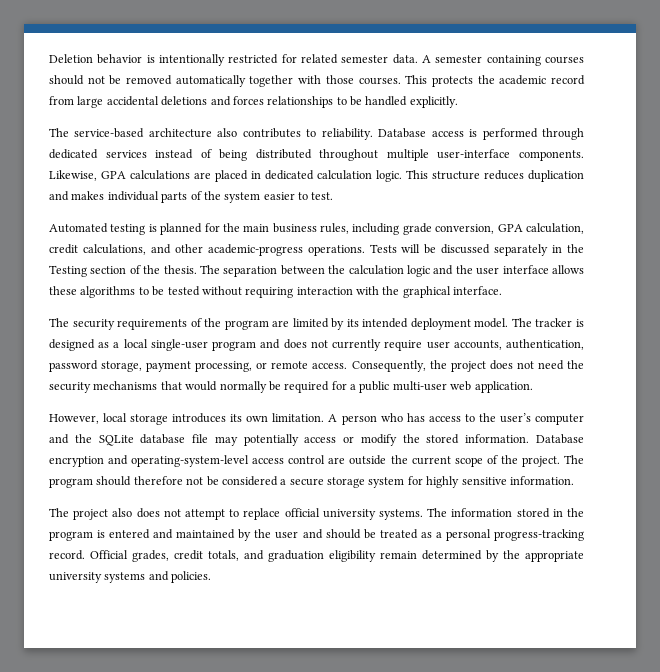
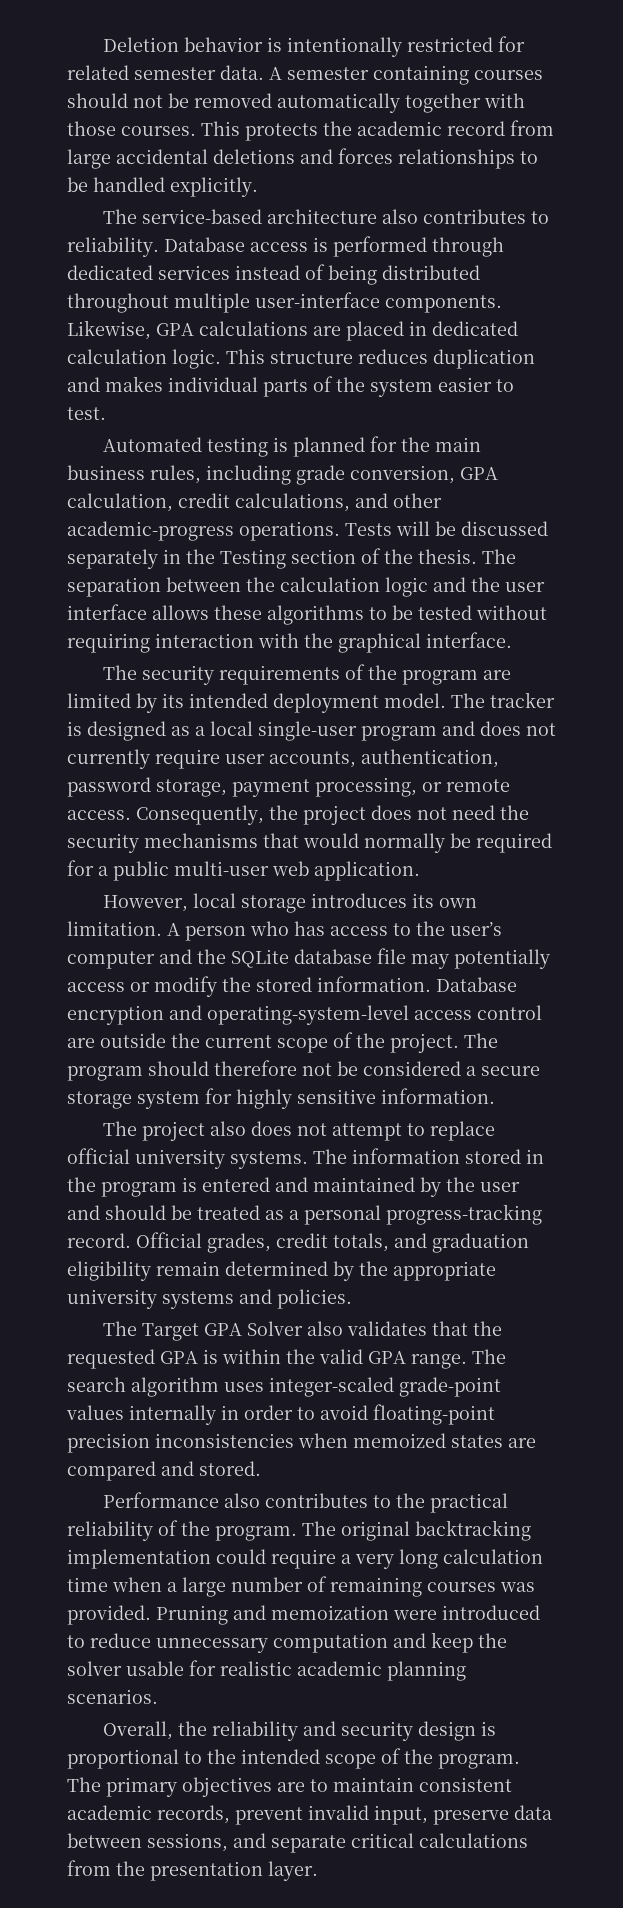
+ The Target GPA Solver also validates that the requested GPA is within the valid GPA range. The search algorithm uses integer-scaled grade-point values internally in order to avoid floating-point precision inconsistencies when memoized states are compared and stored.
+ Performance also contributes to the practical reliability of the program. The original backtracking implementation could require a very long calculation time when a large number of remaining courses was provided. Pruning and memoization were introduced to reduce unnecessary computation and keep the solver usable for realistic academic planning scenarios.
+ Overall, the reliability and security design is proportional to the intended scope of the program. The primary objectives are to maintain consistent academic records, prevent invalid input, preserve data between sessions, and separate critical calculations from the presentation layer.

